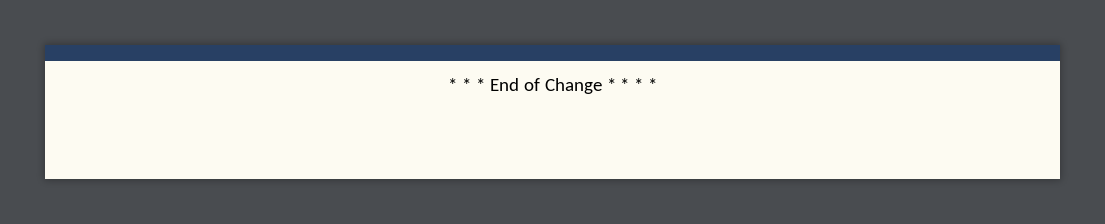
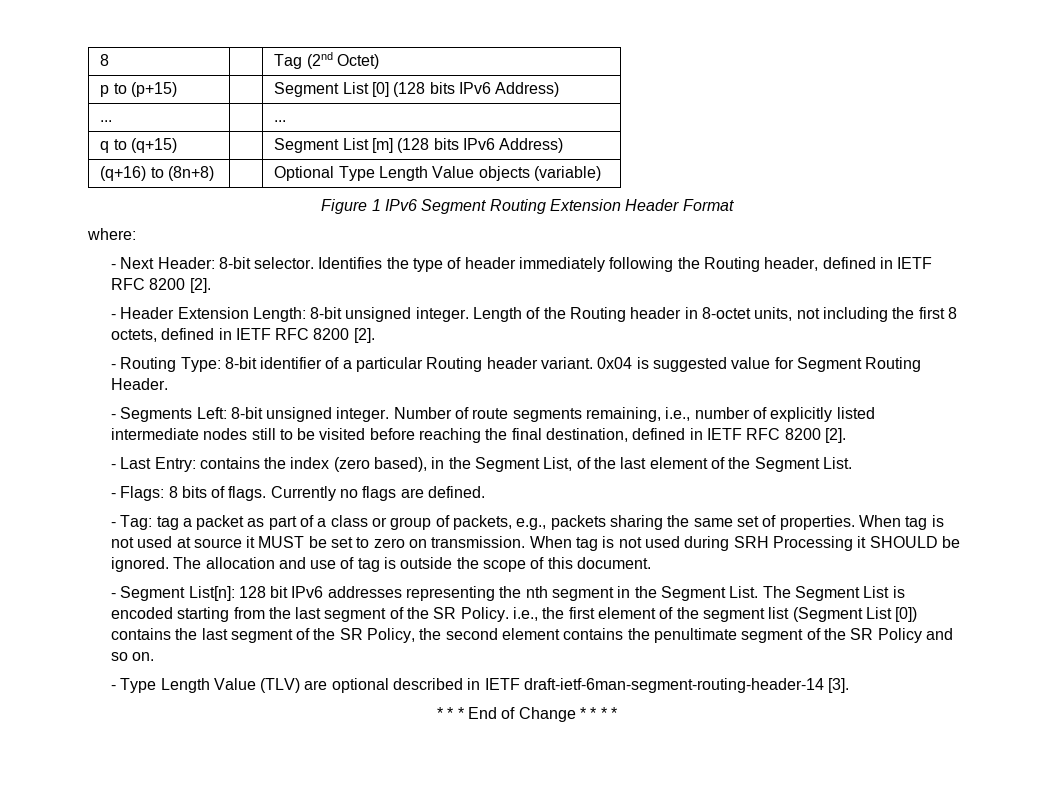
+ 8 | | Tag (2nd Octet)
+ p to (p+15) | | Segment List [0] (128 bits IPv6 Address)
+ ... | | ...
+ q to (q+15) | | Segment List [m] (128 bits IPv6 Address)
+ (q+16) to (8n+8) | | Optional Type Length Value objects (variable)
+ Figure 1 IPv6 Segment Routing Extension Header Format
+ where:
+ - Next Header: 8-bit selector. Identifies the type of header immediately following the Routing header, defined in IETF RFC 8200 [2].
+ - Header Extension Length: 8-bit unsigned integer. Length of the Routing header in 8-octet units, not including the first 8 octets, defined in IETF RFC 8200 [2].
+ - Routing Type: 8-bit identifier of a particular Routing header variant. 0x04 is suggested value for Segment Routing Header.
+ - Segments Left: 8-bit unsigned integer. Number of route segments remaining, i.e., number of explicitly listed intermediate nodes still to be visited before reaching the final destination, defined in IETF RFC 8200 [2].
+ - Last Entry: contains the index (zero based), in the Segment List, of the last element of the Segment List.
+ - Flags: 8 bits of flags. Currently no flags are defined.
+ - Tag: tag a packet as part of a class or group of packets, e.g., packets sharing the same set of properties. When tag is not used at source it MUST be set to zero on transmission. When tag is not used during SRH Processing it SHOULD be ignored. The allocation and use of tag is outside the scope of this document.
+ - Segment List[n]: 128 bit IPv6 addresses representing the nth segment in the Segment List. The Segment List is encoded starting from the last segment of the SR Policy. i.e., the first element of the segment list (Segment List [0]) contains the last segment of the SR Policy, the second element contains the penultimate segment of the SR Policy and so on.
+ - Type Length Value (TLV) are optional described in IETF draft-ietf-6man-segment-routing-header-14 [3].

